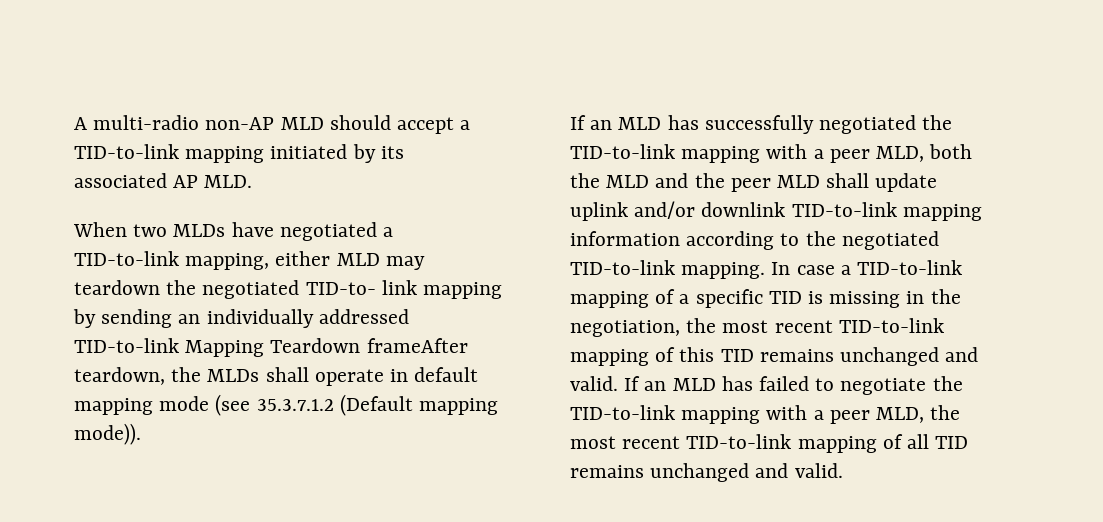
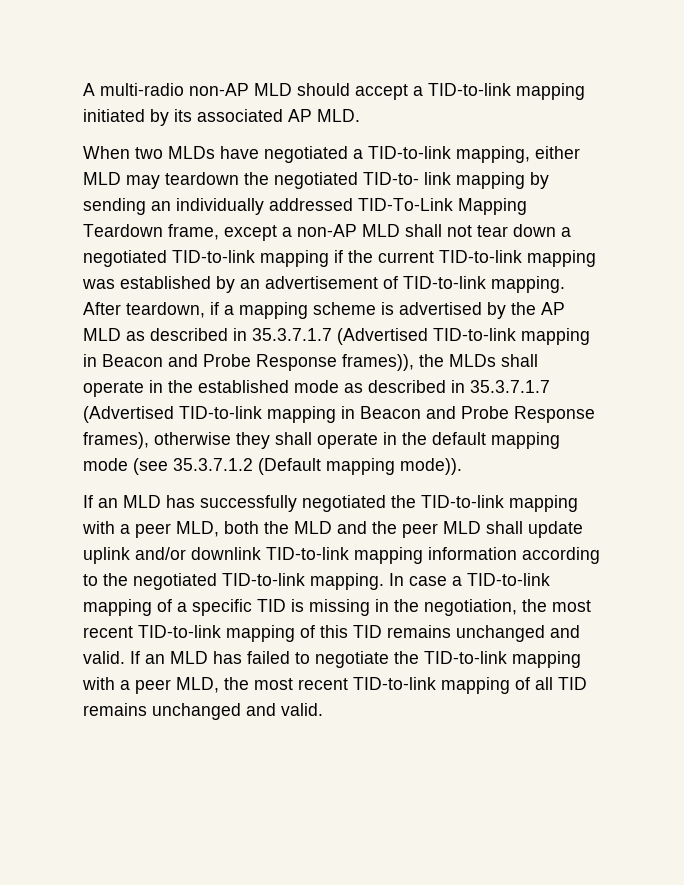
- When two MLDs have negotiated a TID-to-link mapping, either MLD may teardown the negotiated TID-to- link mapping by sending an individually addressed TID-to-link Mapping Teardown frameAfter teardown, the MLDs shall operate in default mapping mode (see 35.3.7.1.2 (Default mapping mode)).
+ When two MLDs have negotiated a TID-to-link mapping, either MLD may teardown the negotiated TID-to- link mapping by sending an individually addressed TID-To-Link Mapping Teardown frame, except a non-AP MLD shall not tear down a negotiated TID-to-link mapping if the current TID-to-link mapping was established by an advertisement of TID-to-link mapping. After teardown, if a mapping scheme is advertised by the AP MLD as described in 35.3.7.1.7 (Advertised TID-to-link mapping in Beacon and Probe Response frames)), the MLDs shall operate in the established mode as described in 35.3.7.1.7 (Advertised TID-to-link mapping in Beacon and Probe Response frames), otherwise they shall operate in the default mapping mode (see 35.3.7.1.2 (Default mapping mode)).

